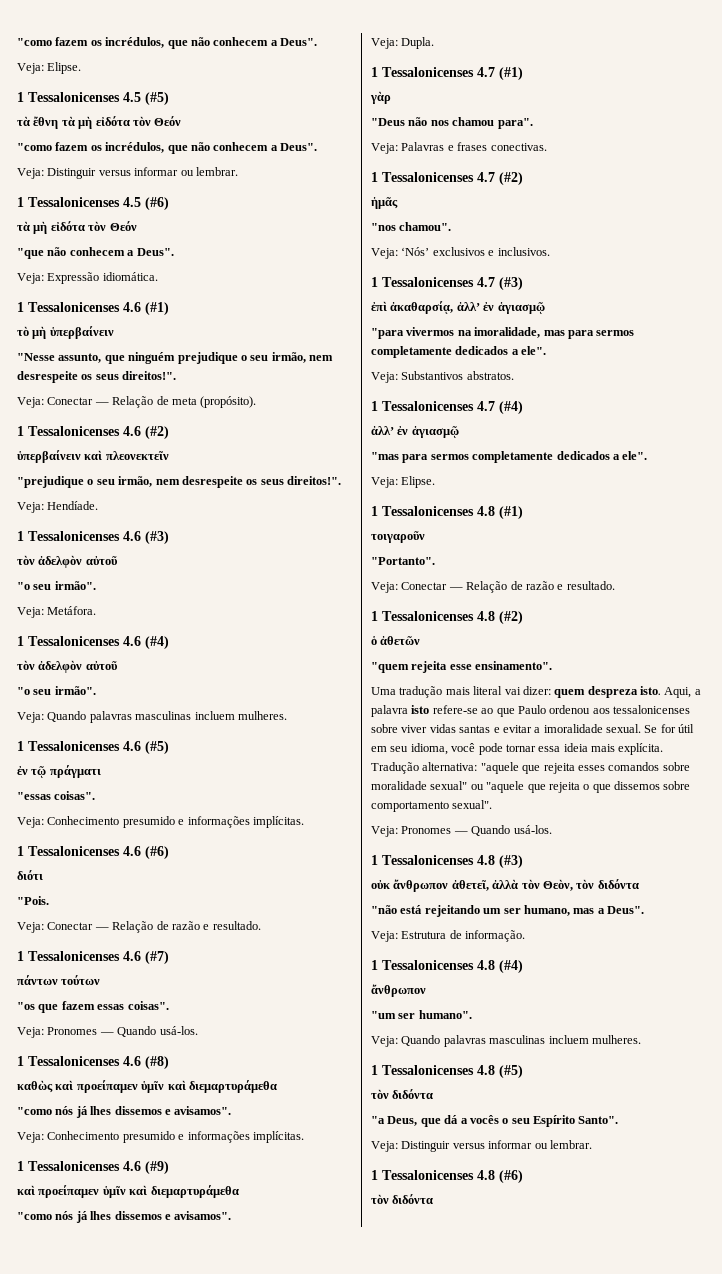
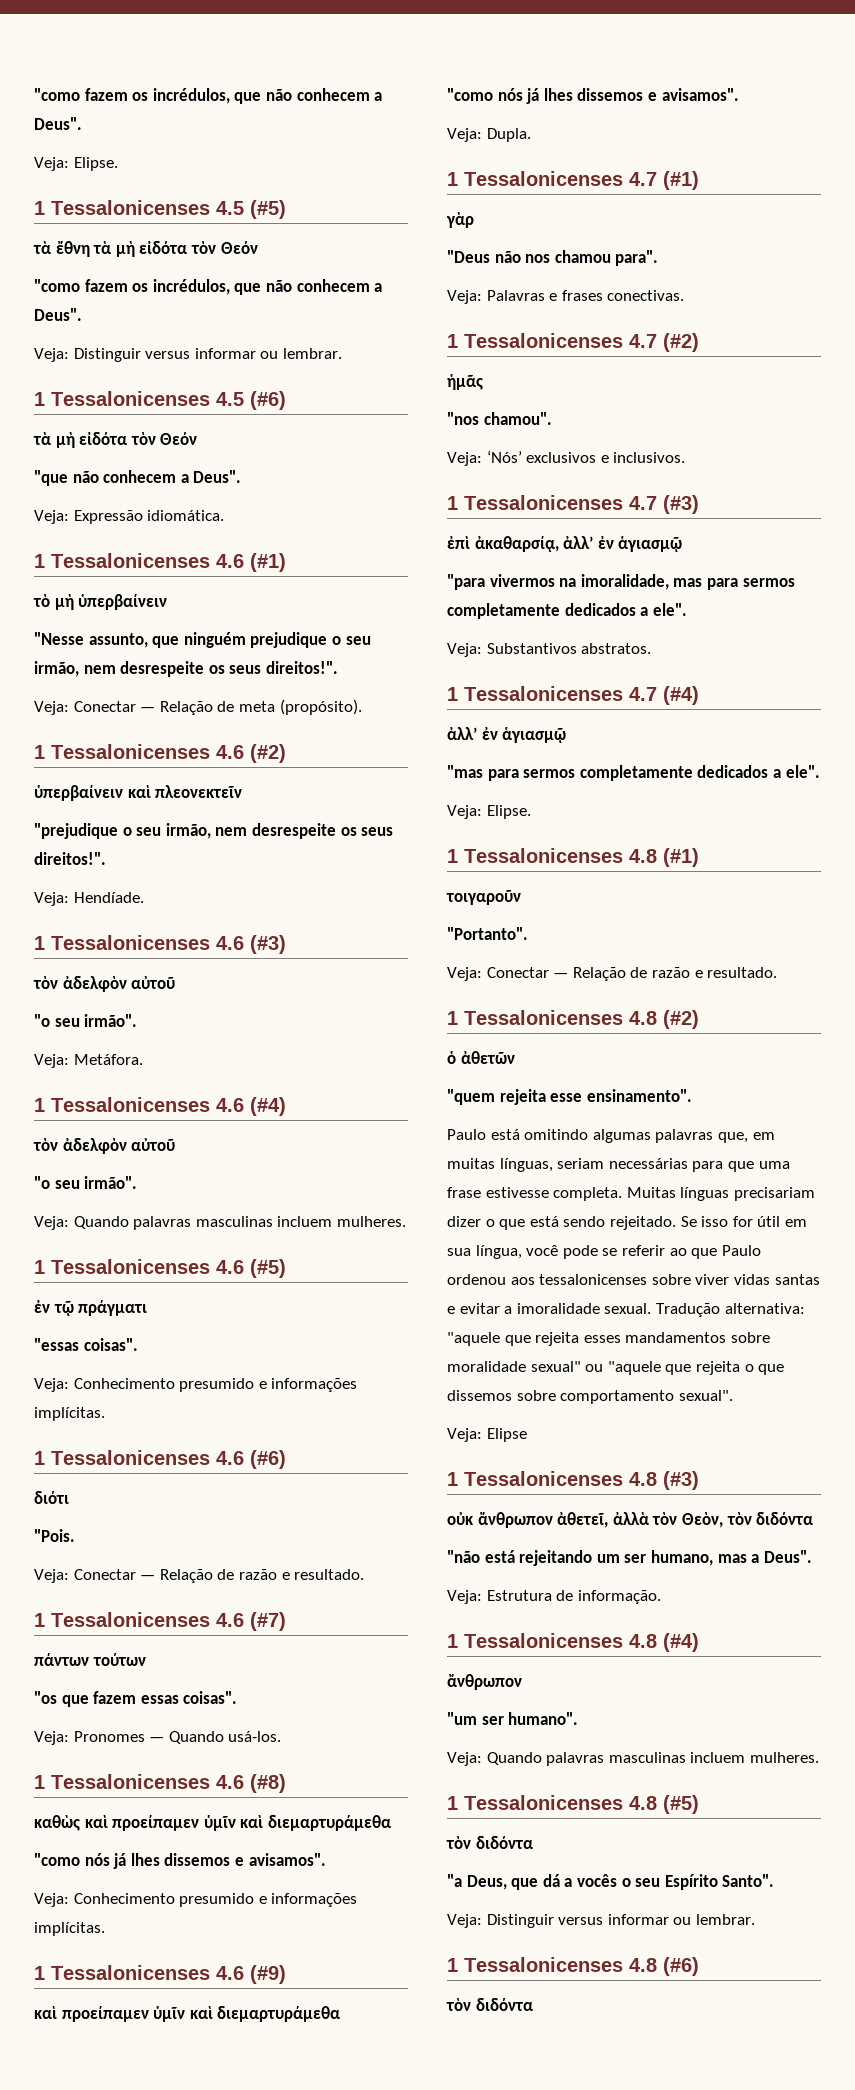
- Uma tradução mais literal vai dizer: quem despreza isto. Aqui, a palavra isto refere-se ao que Paulo ordenou aos tessalonicenses sobre viver vidas santas e evitar a imoralidade sexual.
+ Paulo está omitindo algumas palavras que, em muitas línguas, seriam necessárias para que uma frase estivesse completa. Muitas línguas precisariam dizer o que está sendo rejeitado. Se isso for útil em sua língua, você pode se referir ao que Paulo ordenou aos tessalonicenses sobre viver vidas santas e evitar a imoralidade sexual.
- Se for útil em seu idioma, você pode tornar essa ideia mais explícita.
- Tradução alternativa: "aquele que rejeita esses comandos sobre moralidade sexual" ou "aquele que rejeita o que dissemos sobre comportamento sexual".
- Veja: Pronomes — Quando usá-los.
+ Tradução alternativa: "aquele que rejeita esses mandamentos sobre moralidade sexual" ou "aquele que rejeita o que dissemos sobre comportamento sexual".
+ Veja: Elipse

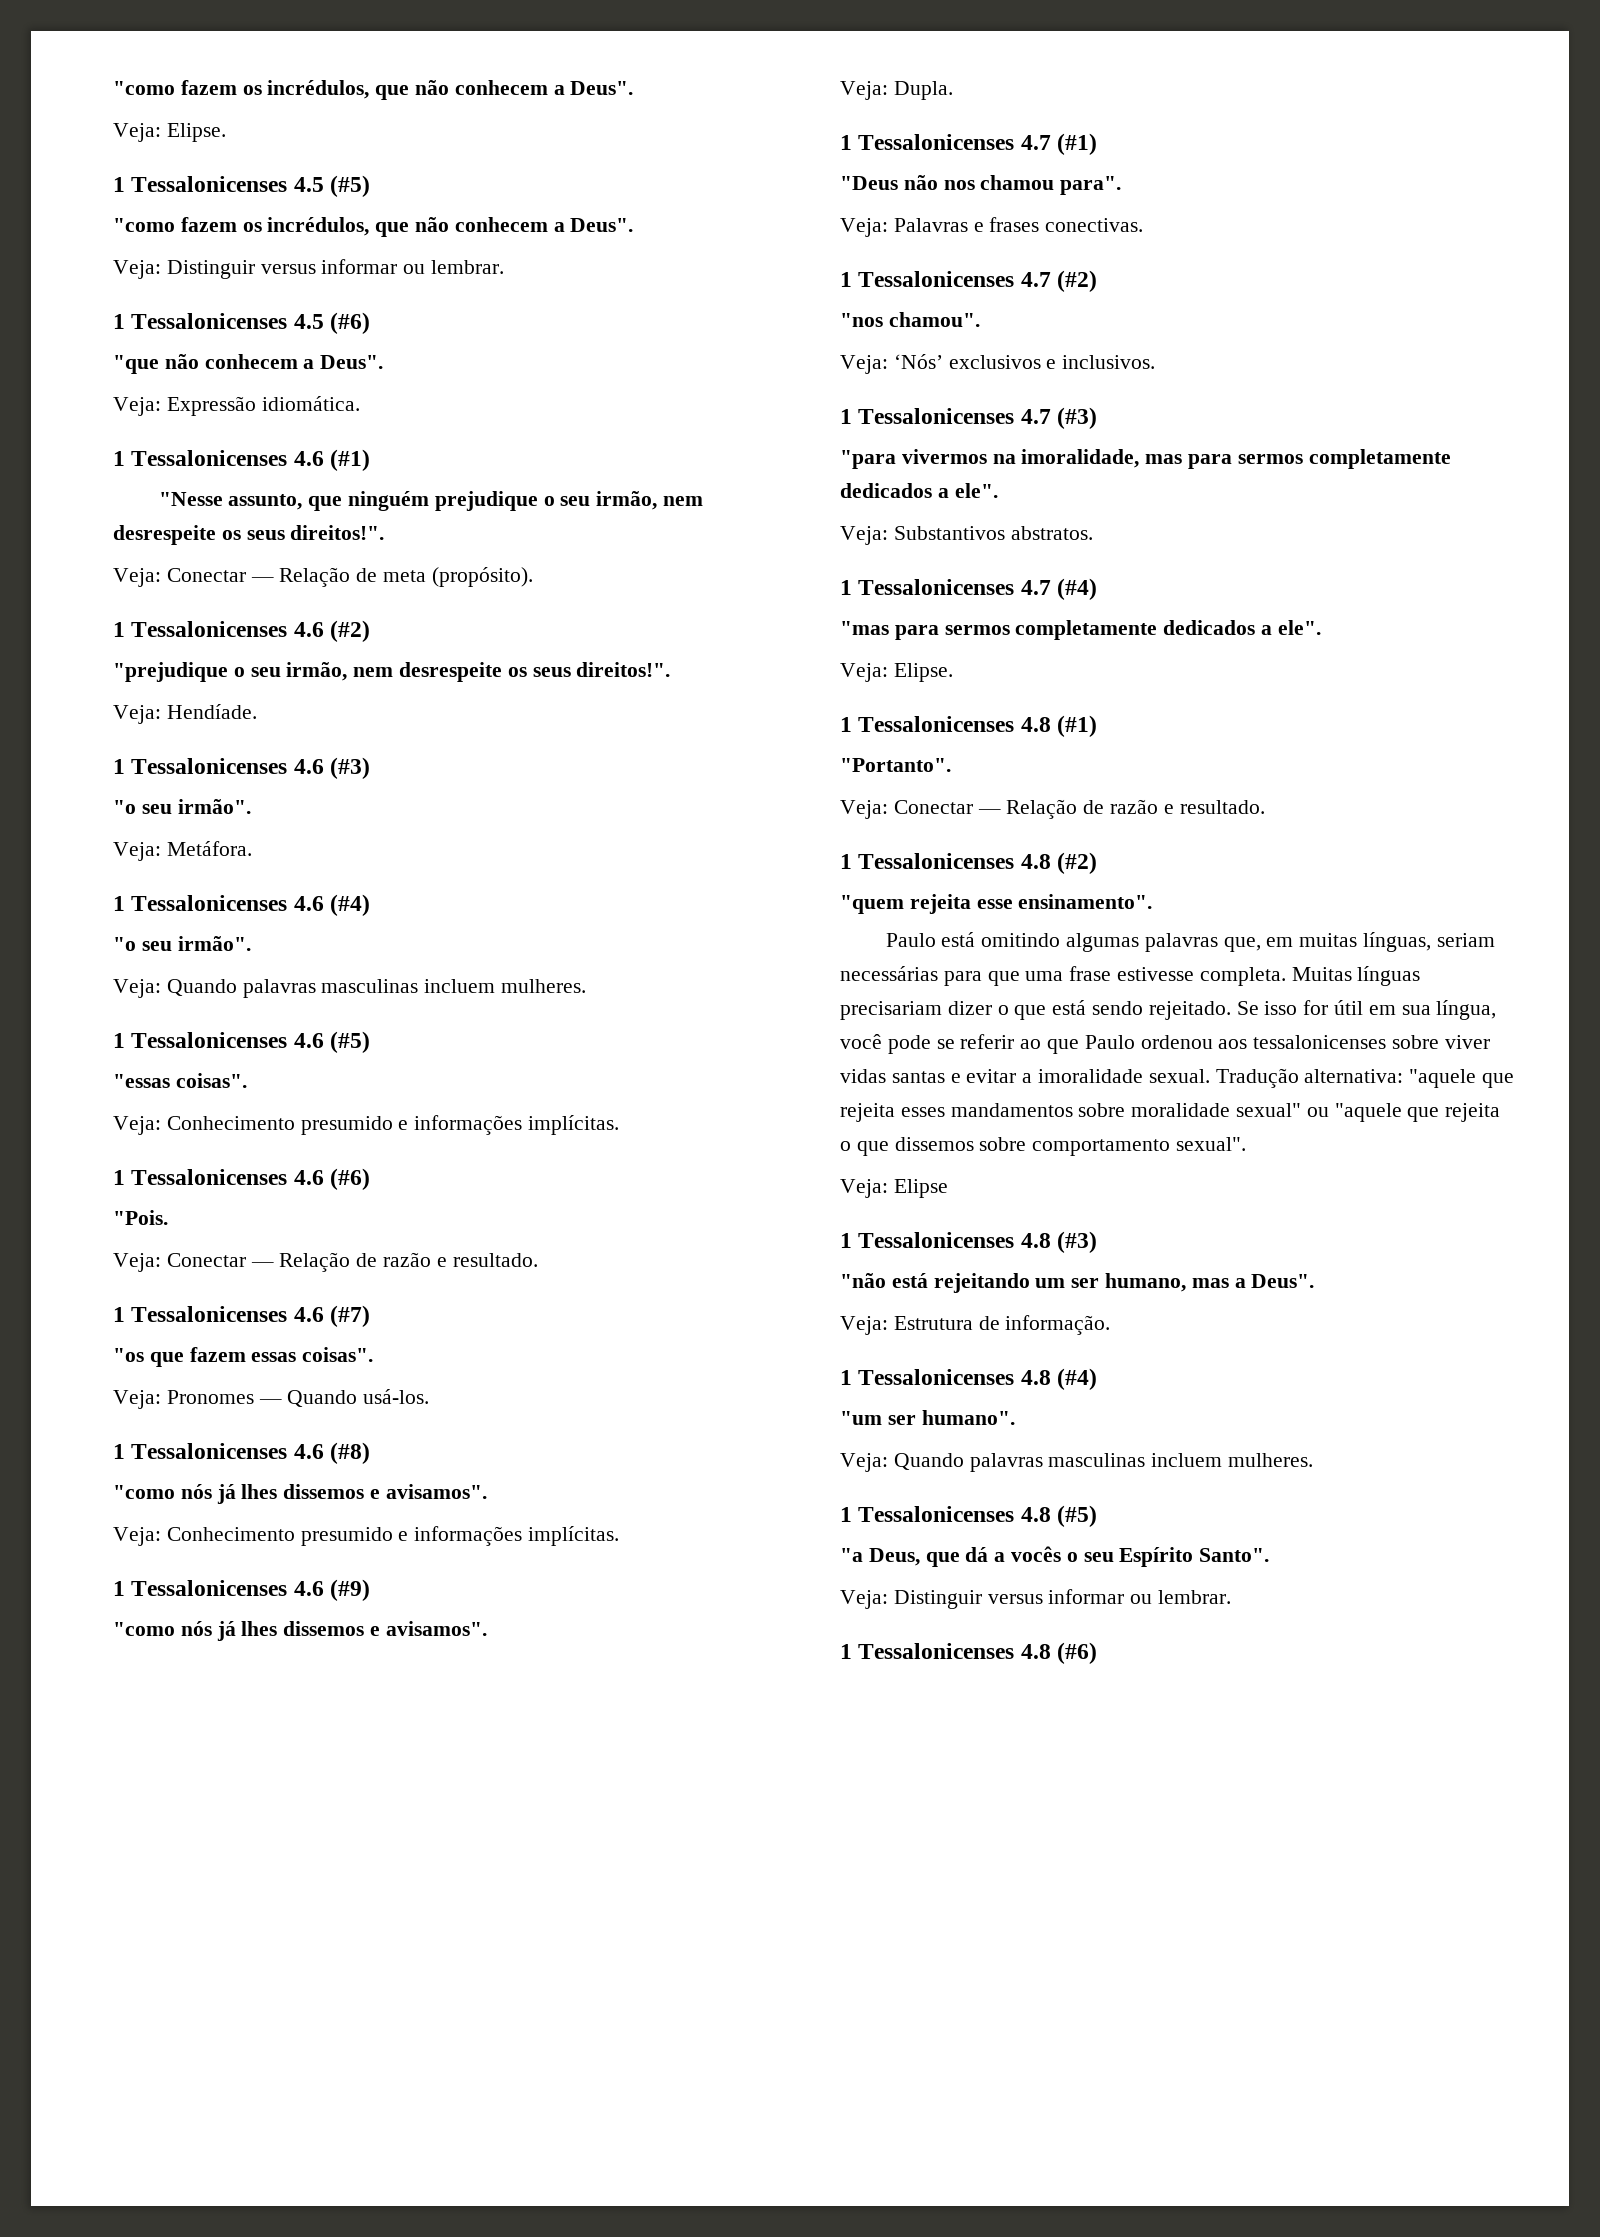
- τὰ ἔθνη τὰ μὴ εἰδότα τὸν Θεόν
  1 Tessalonicenses 4.5 (#6)
- τὰ μὴ εἰδότα τὸν Θεόν
- τὸ μὴ ὑπερβαίνειν
- ὑπερβαίνειν καὶ πλεονεκτεῖν
  1 Tessalonicenses 4.6 (#3)
- τὸν ἀδελφὸν αὐτοῦ
  1 Tessalonicenses 4.6 (#4)
- τὸν ἀδελφὸν αὐτοῦ
- ἐν τῷ πράγματι
- διότι
- πάντων τούτων
- καθὼς καὶ προείπαμεν ὑμῖν καὶ διεμαρτυράμεθα
  1 Tessalonicenses 4.6 (#9)
- καὶ προείπαμεν ὑμῖν καὶ διεμαρτυράμεθα
- γὰρ
- ἡμᾶς
- ἐπὶ ἀκαθαρσίᾳ, ἀλλ’ ἐν ἁγιασμῷ
  1 Tessalonicenses 4.7 (#4)
- ἀλλ’ ἐν ἁγιασμῷ
- τοιγαροῦν
- ὁ ἀθετῶν
- οὐκ ἄνθρωπον ἀθετεῖ, ἀλλὰ τὸν Θεὸν, τὸν διδόντα
  1 Tessalonicenses 4.8 (#4)
- ἄνθρωπον
  1 Tessalonicenses 4.8 (#5)
- τὸν διδόντα
  1 Tessalonicenses 4.8 (#6)
- τὸν διδόντα

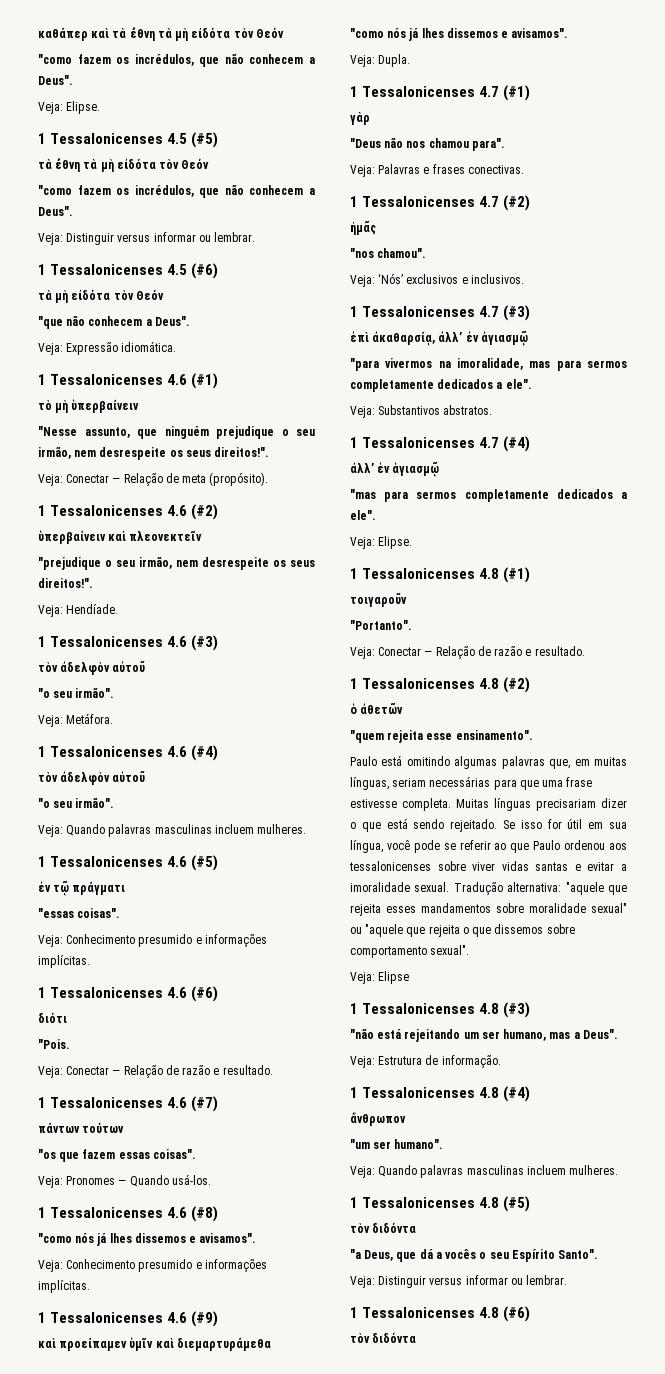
+ καθάπερ καὶ τὰ ἔθνη τὰ μὴ εἰδότα τὸν Θεόν
  1 Tessalonicenses 4.5 (#5)
+ τὰ ἔθνη τὰ μὴ εἰδότα τὸν Θεόν
  1 Tessalonicenses 4.5 (#6)
+ τὰ μὴ εἰδότα τὸν Θεόν
+ τὸ μὴ ὑπερβαίνειν
+ ὑπερβαίνειν καὶ πλεονεκτεῖν
  1 Tessalonicenses 4.6 (#3)
+ τὸν ἀδελφὸν αὐτοῦ
  1 Tessalonicenses 4.6 (#4)
+ τὸν ἀδελφὸν αὐτοῦ
+ ἐν τῷ πράγματι
+ διότι
+ πάντων τούτων
+ καὶ προείπαμεν ὑμῖν καὶ διεμαρτυράμεθα
+ γὰρ
+ ἡμᾶς
+ ἐπὶ ἀκαθαρσίᾳ, ἀλλ’ ἐν ἁγιασμῷ
  1 Tessalonicenses 4.7 (#4)
+ ἀλλ’ ἐν ἁγιασμῷ
+ τοιγαροῦν
+ ὁ ἀθετῶν
+ ἄνθρωπον
  1 Tessalonicenses 4.8 (#5)
+ τὸν διδόντα
  1 Tessalonicenses 4.8 (#6)
+ τὸν διδόντα

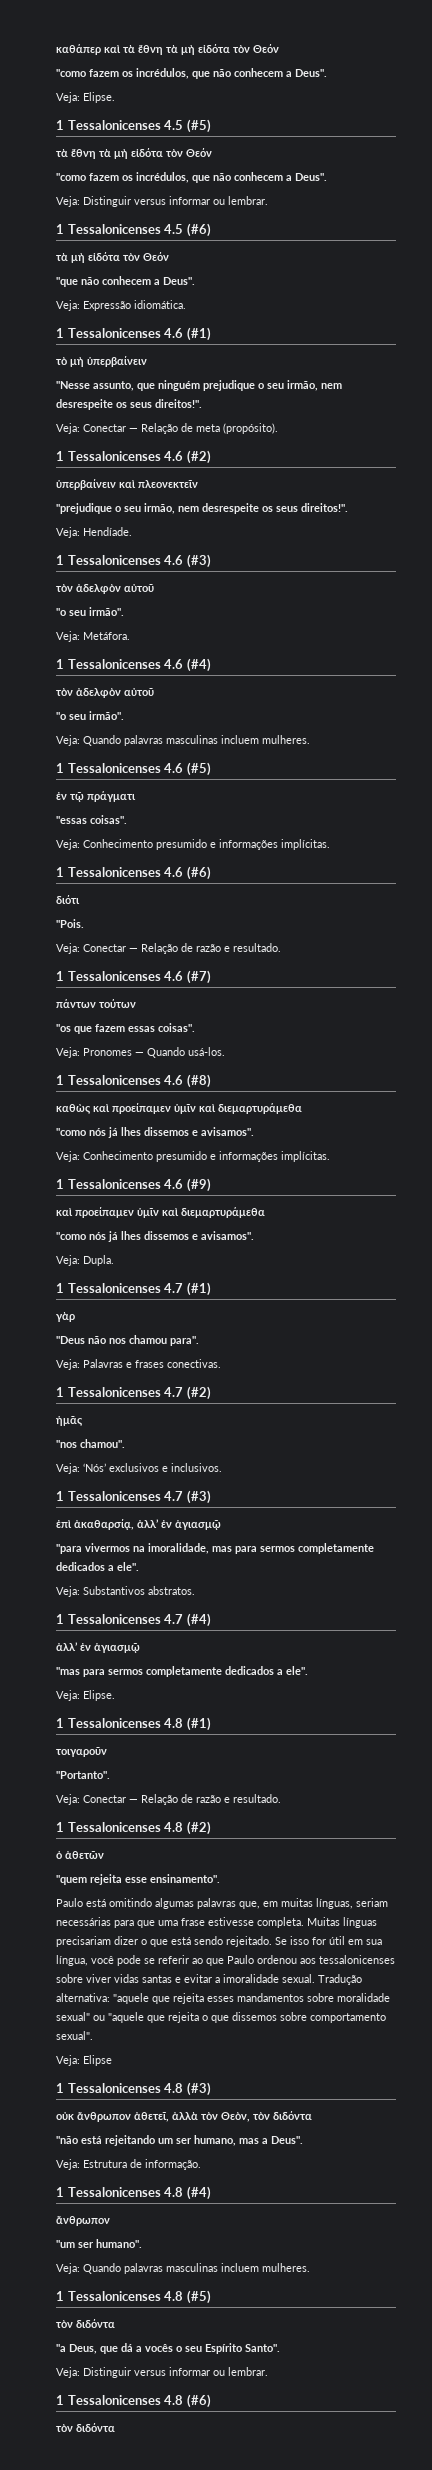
+ καθὼς καὶ προείπαμεν ὑμῖν καὶ διεμαρτυράμεθα
+ οὐκ ἄνθρωπον ἀθετεῖ, ἀλλὰ τὸν Θεὸν, τὸν διδόντα

